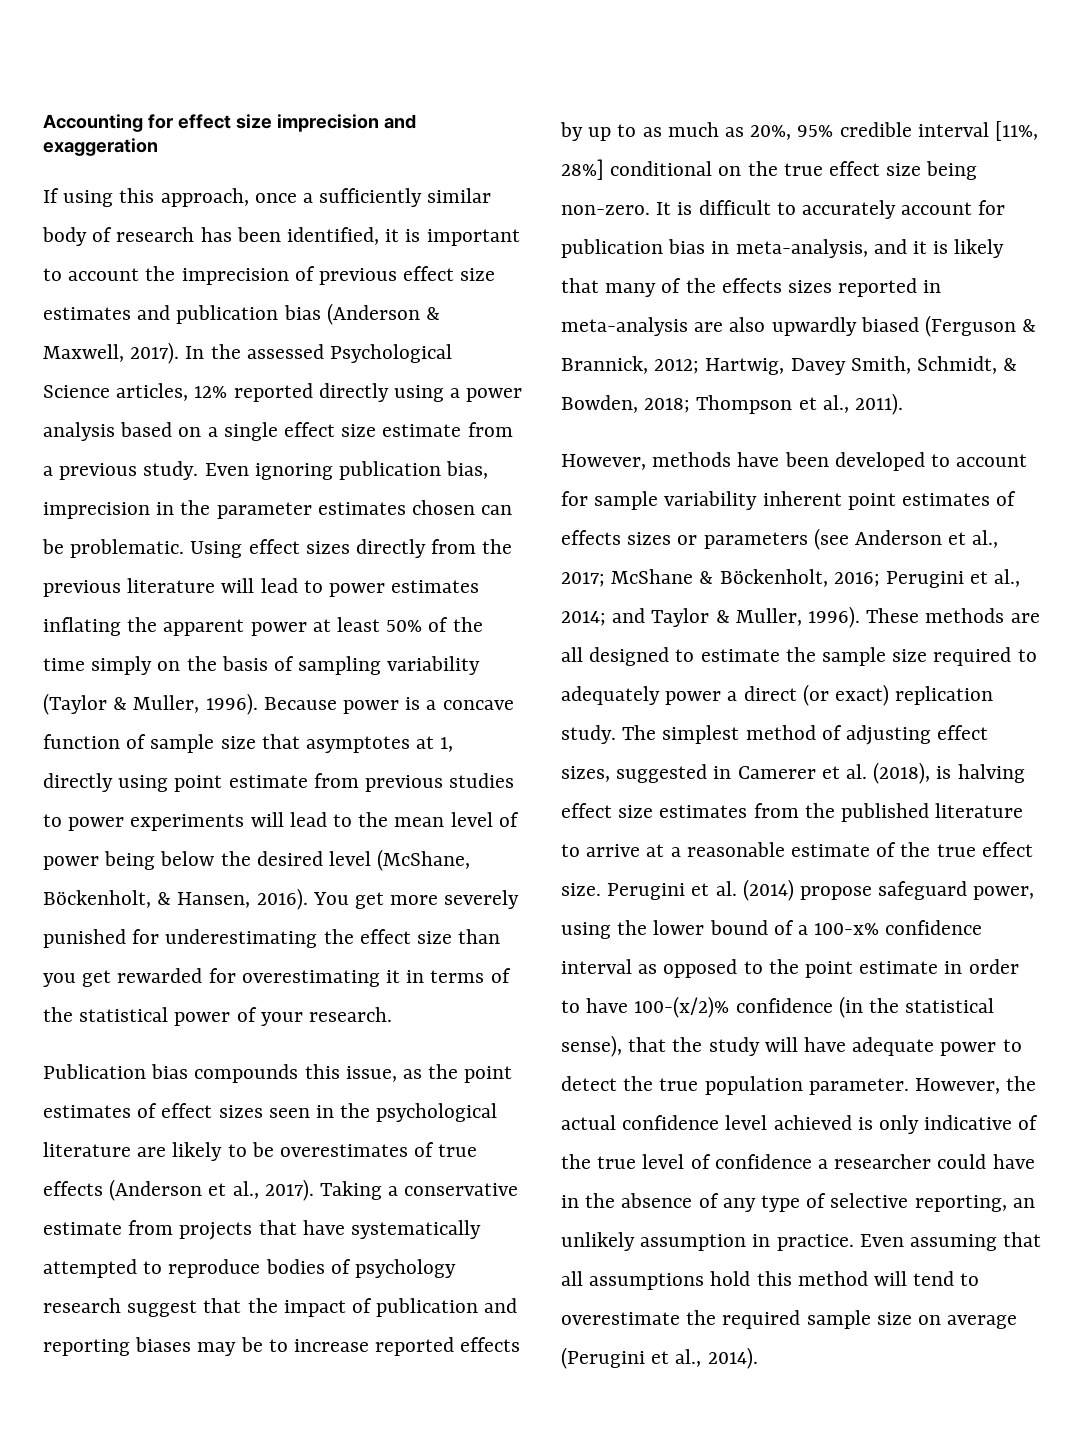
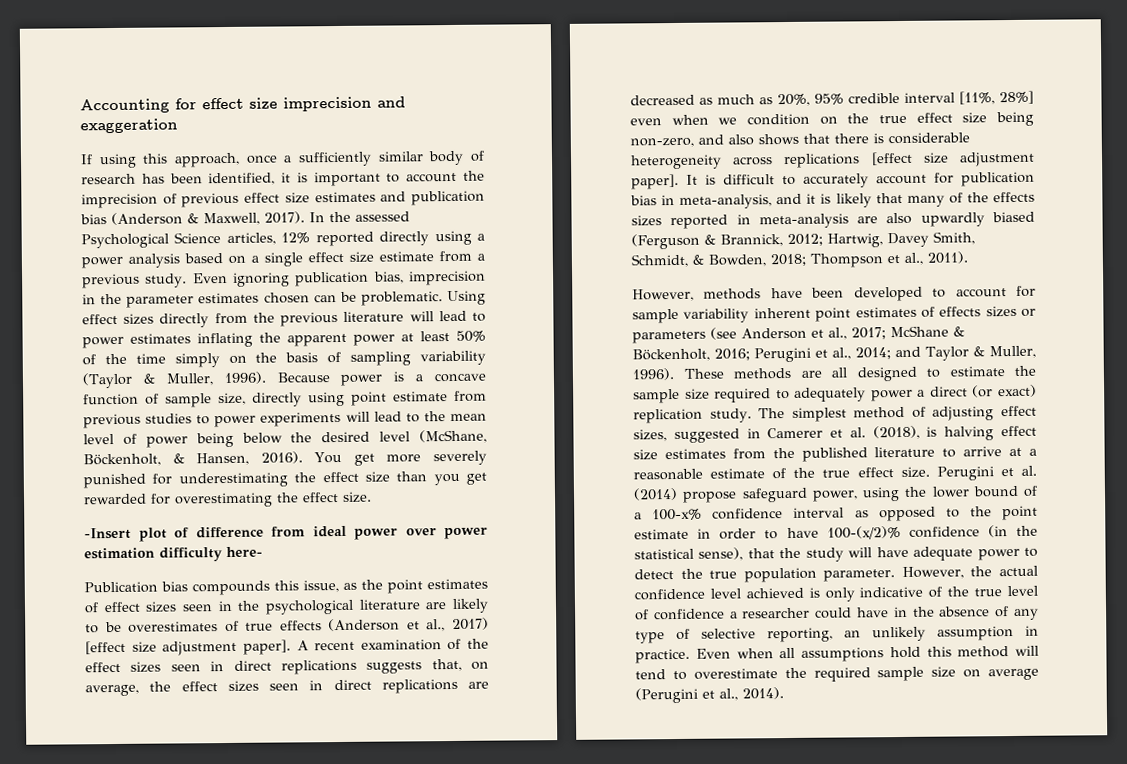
- Because power is a concave function of sample size that asymptotes at 1, directly using point estimate from previous studies to power experiments will lead to the mean level of power being below the desired level (McShane, Böckenholt, & Hansen, 2016).
+ Because power is a concave function of sample size, directly using point estimate from previous studies to power experiments will lead to the mean level of power being below the desired level (McShane, Böckenholt, & Hansen, 2016).
- You get more severely punished for underestimating the effect size than you get rewarded for overestimating it in terms of the statistical power of your research.
+ You get more severely punished for underestimating the effect size than you get rewarded for overestimating the effect size.
+ -Insert plot of difference from ideal power over power estimation difficulty here-
- Publication bias compounds this issue, as the point estimates of effect sizes seen in the psychological literature are likely to be overestimates of true effects (Anderson et al., 2017). Taking a conservative estimate from projects that have systematically attempted to reproduce bodies of psychology research suggest that the impact of publication and reporting biases may be to increase reported effects by up to as much as 20%, 95% credible interval [11%, 28%] conditional on the true effect size being non-zero.
+ Publication bias compounds this issue, as the point estimates of effect sizes seen in the psychological literature are likely to be overestimates of true effects (Anderson et al., 2017) [effect size adjustment paper]. A recent examination of the effect sizes seen in direct replications suggests that, on average, the effect sizes seen in direct replications are decreased as much as 20%, 95% credible interval [11%, 28%] even when we condition on the true effect size being non-zero, and also shows that there is considerable heterogeneity across replications [effect size adjustment paper].
- Even assuming that all assumptions hold this method will tend to overestimate the required sample size on average (Perugini et al., 2014).
+ Even when all assumptions hold this method will tend to overestimate the required sample size on average (Perugini et al., 2014).

